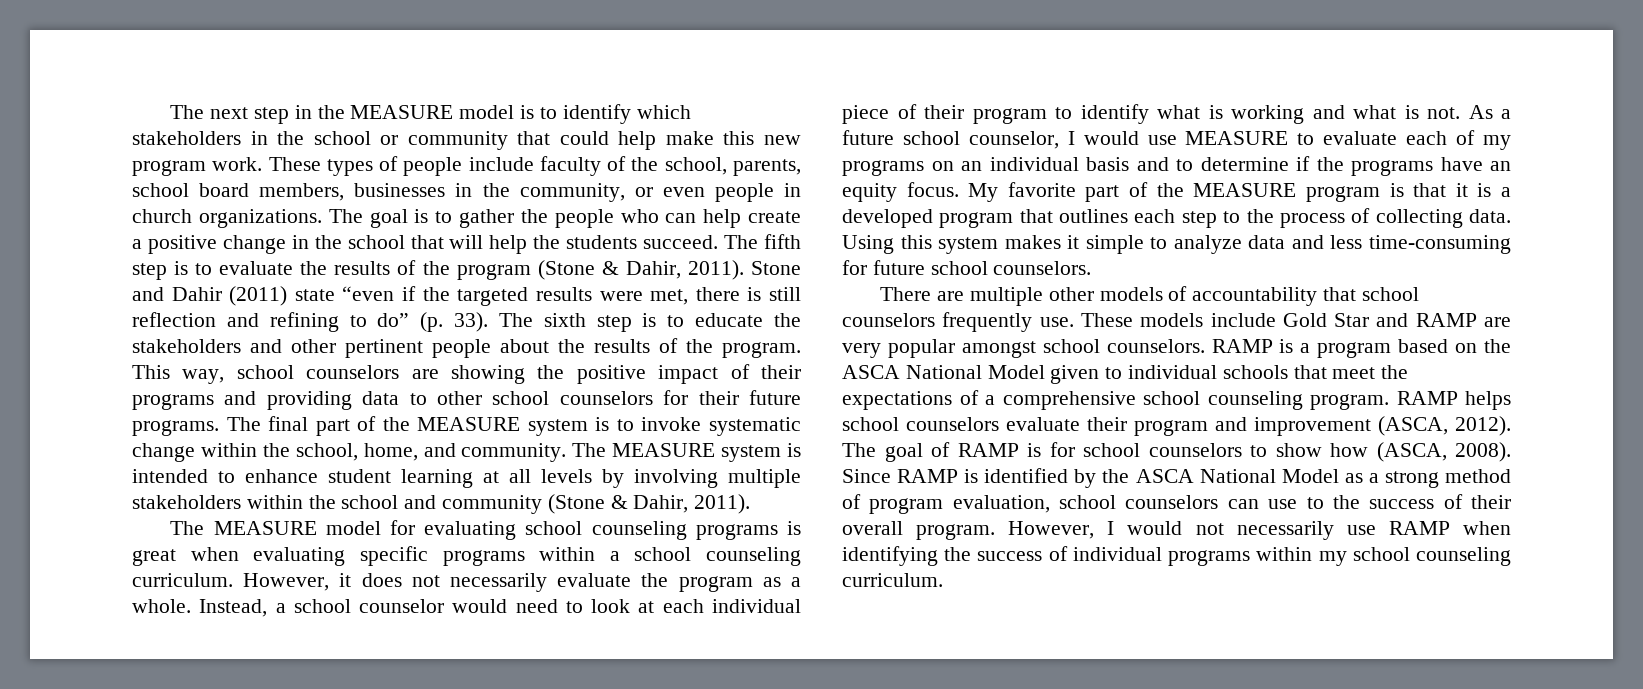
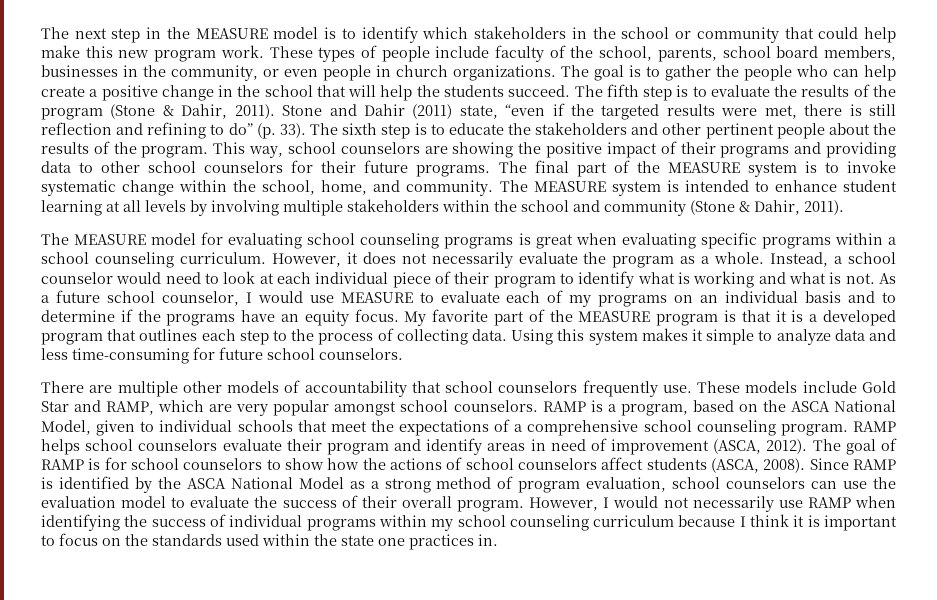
- Stone and Dahir (2011) state “even if the targeted results were met, there is still reflection and refining to do” (p. 33).
+ Stone and Dahir (2011) state, “even if the targeted results were met, there is still reflection and refining to do” (p. 33).
- These models include Gold Star and RAMP are very popular amongst school counselors.
+ These models include Gold Star and RAMP, which are very popular amongst school counselors.
- RAMP is a program based on the ASCA National Model given to individual schools that meet the expectations of a comprehensive school counseling program.
+ RAMP is a program, based on the ASCA National Model, given to individual schools that meet the expectations of a comprehensive school counseling program.
- RAMP helps school counselors evaluate their program and improvement (ASCA, 2012).
+ RAMP helps school counselors evaluate their program and identify areas in need of improvement (ASCA, 2012).
- The goal of RAMP is for school counselors to show how (ASCA, 2008).
+ The goal of RAMP is for school counselors to show how the actions of school counselors affect students (ASCA, 2008).
- Since RAMP is identified by the ASCA National Model as a strong method of program evaluation, school counselors can use to the success of their overall program.
+ Since RAMP is identified by the ASCA National Model as a strong method of program evaluation, school counselors can use the evaluation model to evaluate the success of their overall program.
- However, I would not necessarily use RAMP when identifying the success of individual programs within my school counseling curriculum.
+ However, I would not necessarily use RAMP when identifying the success of individual programs within my school counseling curriculum because I think it is important to focus on the standards used within the state one practices in.

